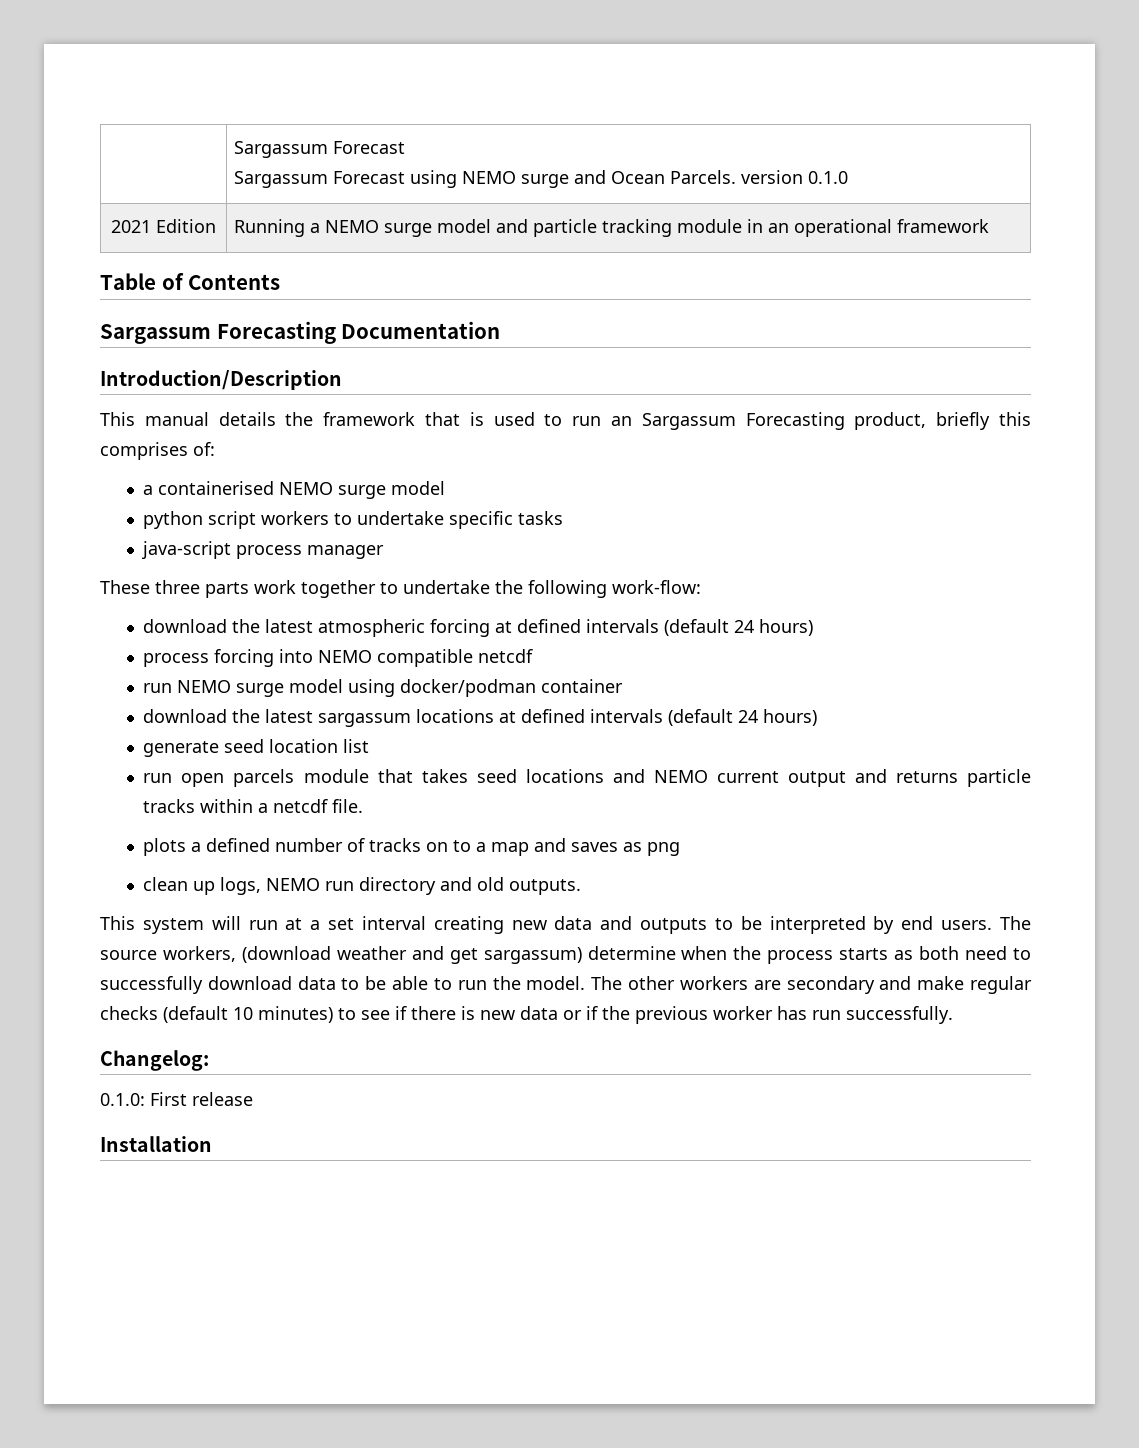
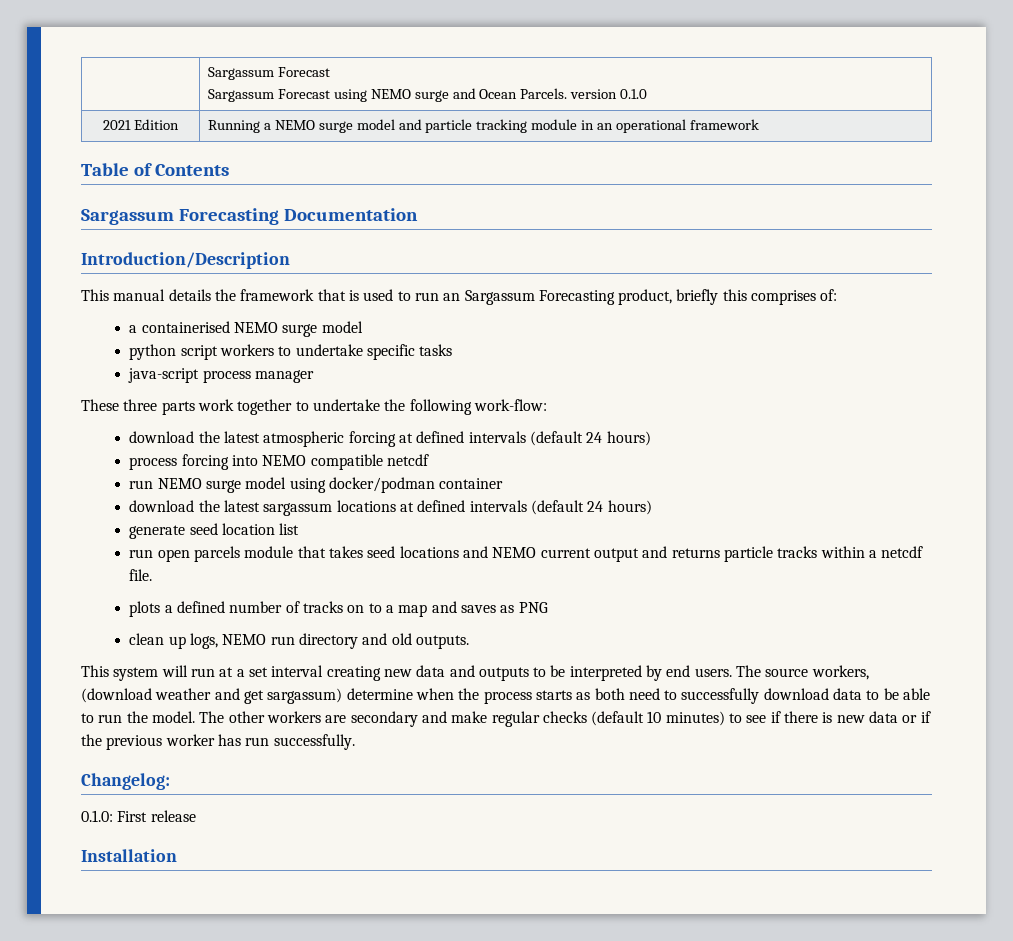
- plots a defined number of tracks on to a map and saves as png
+ plots a defined number of tracks on to a map and saves as PNG

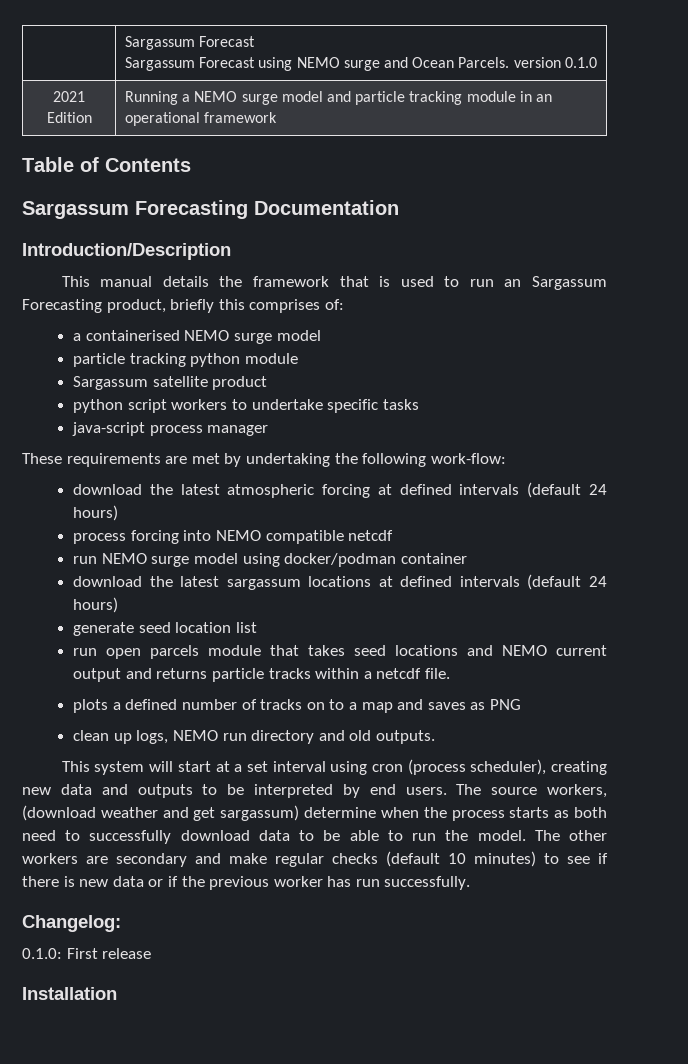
+ particle tracking python module
+ Sargassum satellite product
- These three parts work together to undertake the following work-flow:
+ These requirements are met by undertaking the following work-flow:
- This system will run at a set interval creating new data and outputs to be interpreted by end users.
+ This system will start at a set interval using cron (process scheduler), creating new data and outputs to be interpreted by end users.

